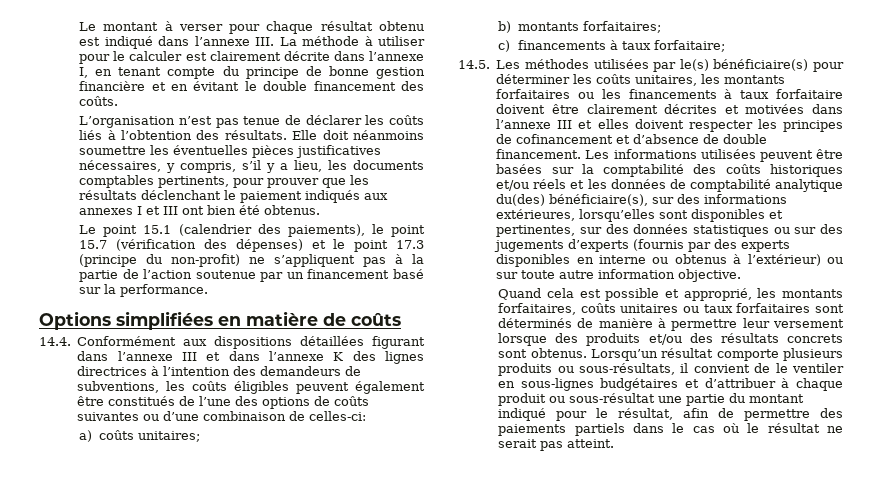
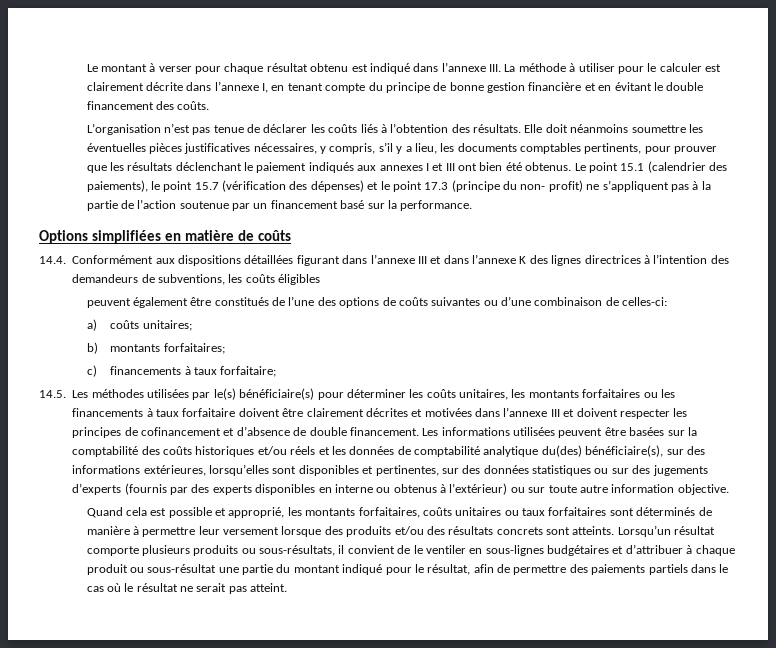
- Elle doit néanmoins soumettre les éventuelles pièces justificatives nécessaires, y compris, s’il y a lieu, les documents comptables pertinents, pour prouver que les résultats déclenchant le paiement indiqués aux annexes I et III ont bien été obtenus.
- Le point 15.1 (calendrier des paiements), le point 15.7 (vérification des dépenses) et le point 17.3 (principe du non-profit) ne s’appliquent pas à la partie de l’action soutenue par un financement basé sur la performance.
+ Elle doit néanmoins soumettre les éventuelles pièces justificatives nécessaires, y compris, s’il y a lieu, les documents comptables pertinents, pour prouver que les résultats déclenchant le paiement indiqués aux annexes I et III ont bien été obtenus. Le point 15.1 (calendrier des paiements), le point 15.7 (vérification des dépenses) et le point 17.3 (principe du non- profit) ne s’appliquent pas à la partie de l’action soutenue par un financement basé sur la performance.
- 14.4. Conformément aux dispositions détaillées figurant dans l’annexe III et dans l’annexe K des lignes directrices à l’intention des demandeurs de subventions, les coûts éligibles peuvent également être constitués de l’une des options de coûts suivantes ou d’une combinaison de celles-ci:
+ 14.4. Conformément aux dispositions détaillées figurant dans l’annexe III et dans l’annexe K des lignes directrices à l’intention des demandeurs de subventions, les coûts éligibles
+ peuvent également être constitués de l’une des options de coûts suivantes ou d’une combinaison de celles-ci:
- 14.5. Les méthodes utilisées par le(s) bénéficiaire(s) pour déterminer les coûts unitaires, les montants forfaitaires ou les financements à taux forfaitaire doivent être clairement décrites et motivées dans l’annexe III et elles doivent respecter les principes de cofinancement et d’absence de double financement.
+ 14.5. Les méthodes utilisées par le(s) bénéficiaire(s) pour déterminer les coûts unitaires, les montants forfaitaires ou les financements à taux forfaitaire doivent être clairement décrites et motivées dans l’annexe III et doivent respecter les principes de cofinancement et d’absence de double financement.
- Quand cela est possible et approprié, les montants forfaitaires, coûts unitaires ou taux forfaitaires sont déterminés de manière à permettre leur versement lorsque des produits et/ou des résultats concrets sont obtenus.
+ Quand cela est possible et approprié, les montants forfaitaires, coûts unitaires ou taux forfaitaires sont déterminés de manière à permettre leur versement lorsque des produits et/ou des résultats concrets sont atteints.

